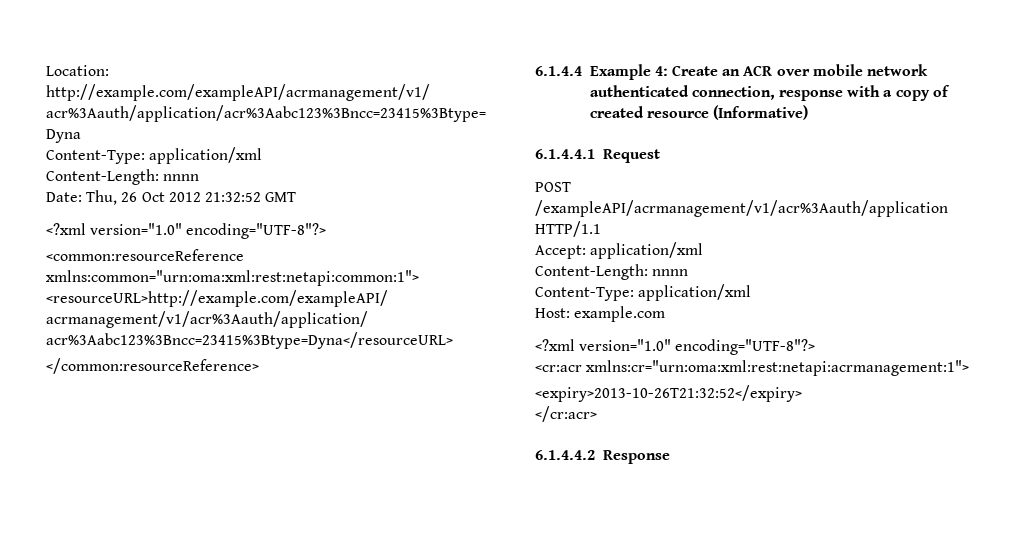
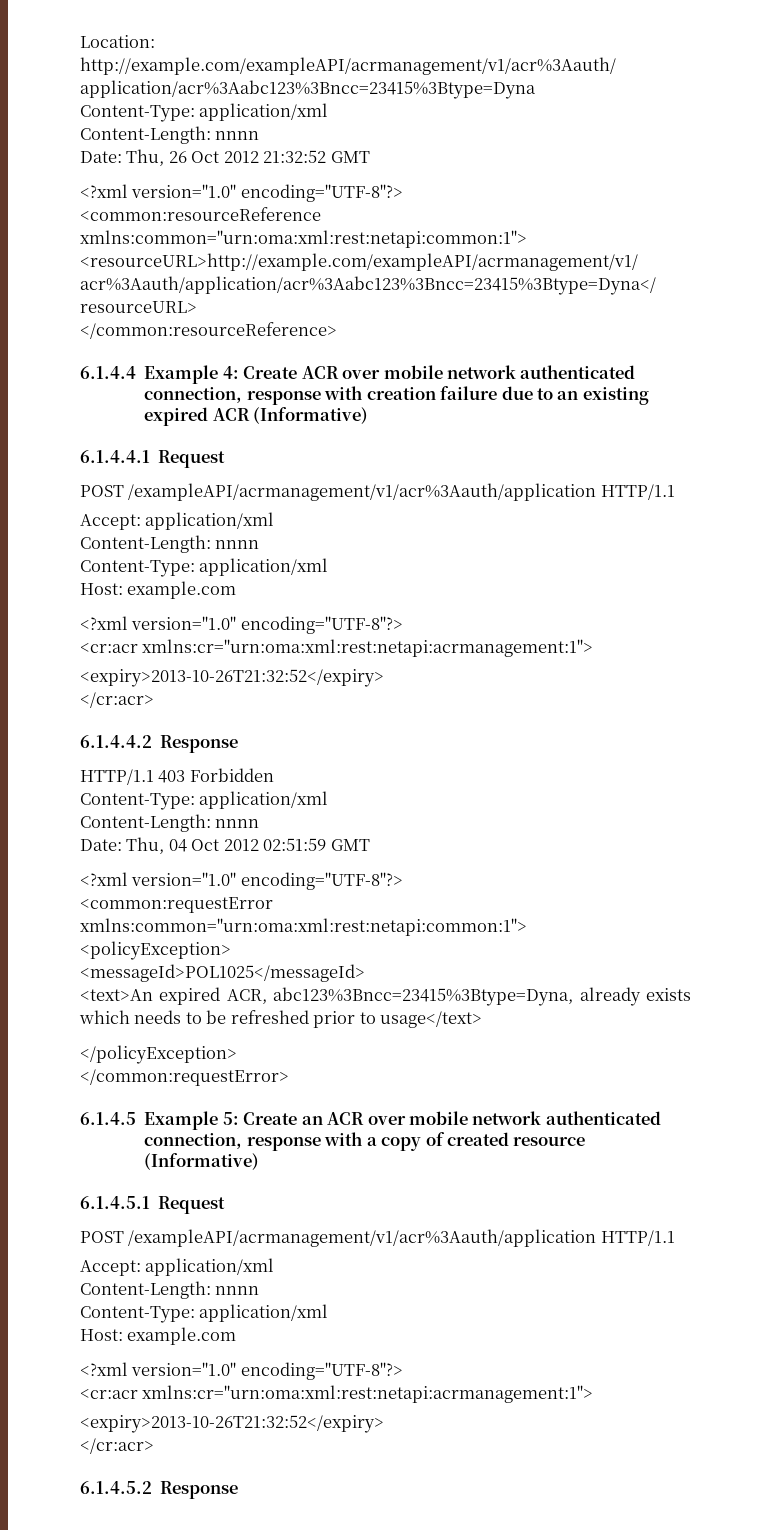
- 6.1.4.4 Example 4: Create an ACR over mobile network authenticated connection, response with a copy of created resource (Informative)
+ 6.1.4.4 Example 4: Create ACR over mobile network authenticated connection, response with creation failure due to an existing expired ACR (Informative)
+ 6.1.4.4.1 Request
+ POST /exampleAPI/acrmanagement/v1/acr%3Aauth/application HTTP/1.1
+ Accept: application/xml
+ Content-Length: nnnn
+ Content-Type: application/xml
+ Host: example.com
+ <?xml version="1.0" encoding="UTF-8"?>
+ <cr:acr xmlns:cr="urn:oma:xml:rest:netapi:acrmanagement:1">
+ <expiry>2013-10-26T21:32:52</expiry>
+ </cr:acr>
+ 6.1.4.4.2 Response
+ HTTP/1.1 403 Forbidden
+ Content-Type: application/xml
+ Content-Length: nnnn
+ Date: Thu, 04 Oct 2012 02:51:59 GMT
+ <?xml version="1.0" encoding="UTF-8"?>
+ <common:requestError xmlns:common="urn:oma:xml:rest:netapi:common:1">
+ <policyException>
+ <messageId>POL1025</messageId>
+ <text>An expired ACR, abc123%3Bncc=23415%3Btype=Dyna, already exists which needs to be refreshed prior to usage</text>
+ </policyException>
+ </common:requestError>
+ 6.1.4.5 Example 5: Create an ACR over mobile network authenticated connection, response with a copy of created resource (Informative)
- 6.1.4.4.1 Request
+ 6.1.4.5.1 Request
- 6.1.4.4.2 Response
+ 6.1.4.5.2 Response

